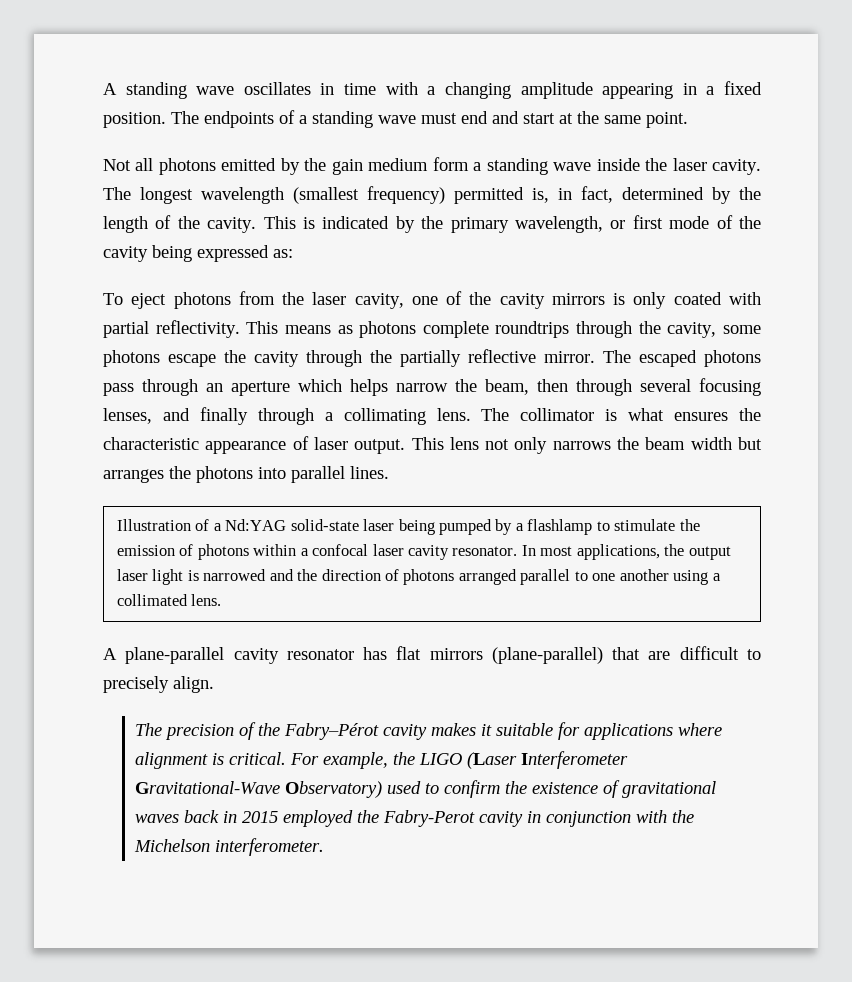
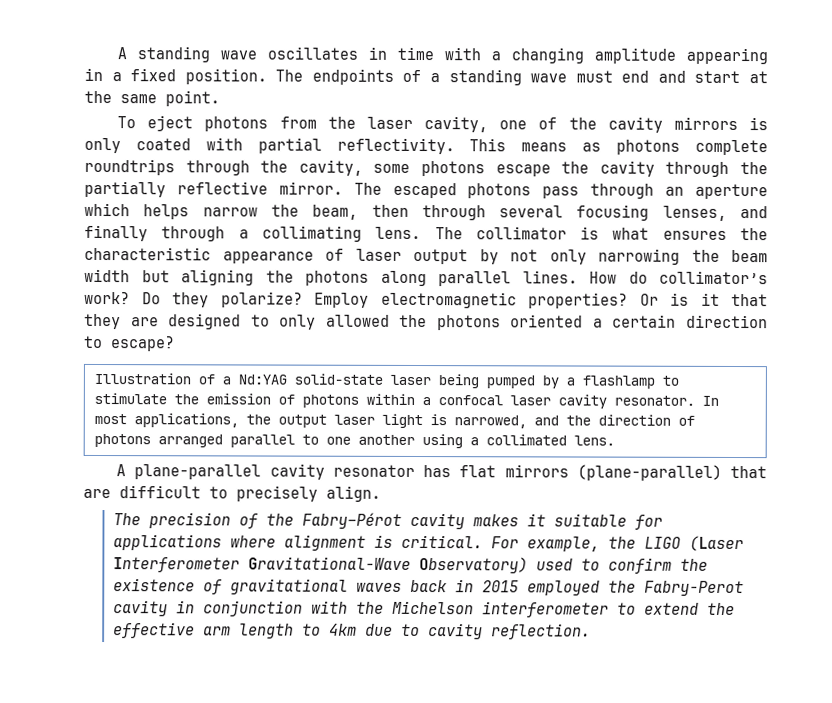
- Not all photons emitted by the gain medium form a standing wave inside the laser cavity. The longest wavelength (smallest frequency) permitted is, in fact, determined by the length of the cavity. This is indicated by the primary wavelength, or first mode of the cavity being expressed as:
- The collimator is what ensures the characteristic appearance of laser output. This lens not only narrows the beam width but arranges the photons into parallel lines.
+ The collimator is what ensures the characteristic appearance of laser output by not only narrowing the beam width but aligning the photons along parallel lines. How do collimator’s work? Do they polarize? Employ electromagnetic properties? Or is it that they are designed to only allowed the photons oriented a certain direction to escape?
- In most applications, the output laser light is narrowed and the direction of photons arranged parallel to one another using a collimated lens.
+ In most applications, the output laser light is narrowed, and the direction of photons arranged parallel to one another using a collimated lens.
- For example, the LIGO (Laser Interferometer Gravitational-Wave Observatory) used to confirm the existence of gravitational waves back in 2015 employed the Fabry-Perot cavity in conjunction with the Michelson interferometer.
+ For example, the LIGO (Laser Interferometer Gravitational-Wave Observatory) used to confirm the existence of gravitational waves back in 2015 employed the Fabry-Perot cavity in conjunction with the Michelson interferometer to extend the effective arm length to 4km due to cavity reflection.

